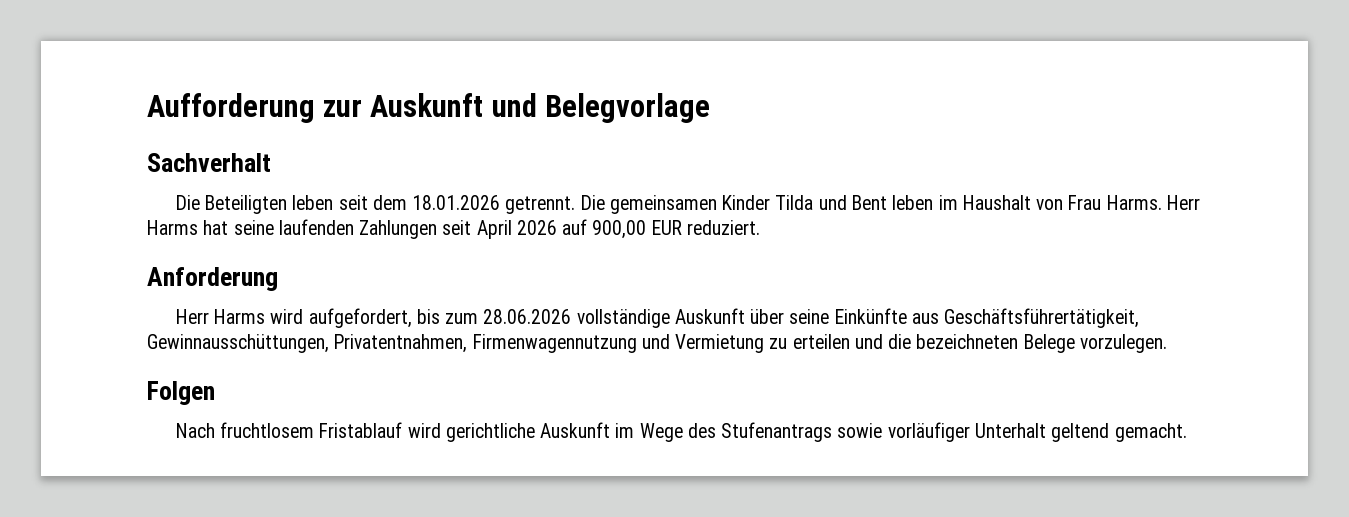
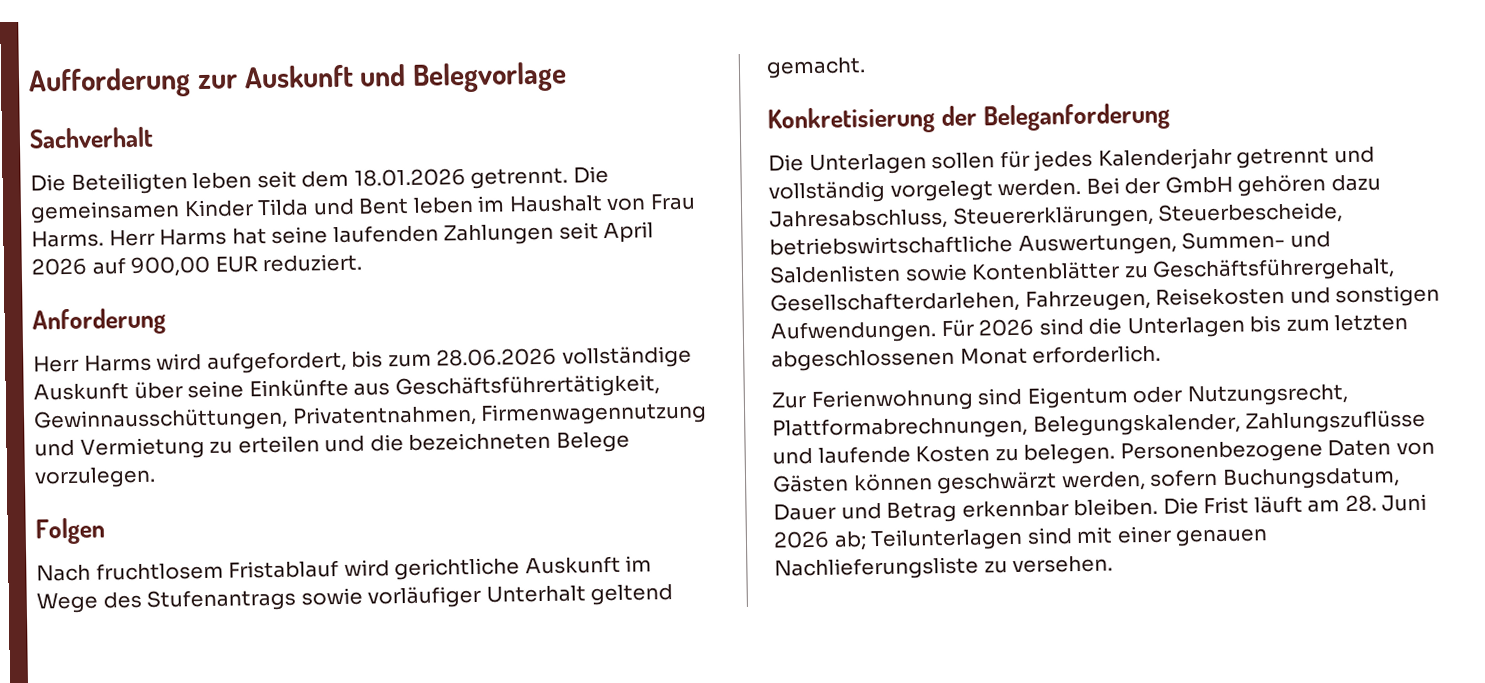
+ Konkretisierung der Beleganforderung
+ Die Unterlagen sollen für jedes Kalenderjahr getrennt und vollständig vorgelegt werden. Bei der GmbH gehören dazu Jahresabschluss, Steuererklärungen, Steuerbescheide, betriebswirtschaftliche Auswertungen, Summen- und Saldenlisten sowie Kontenblätter zu Geschäftsführergehalt, Gesellschafterdarlehen, Fahrzeugen, Reisekosten und sonstigen Aufwendungen. Für 2026 sind die Unterlagen bis zum letzten abgeschlossenen Monat erforderlich.
+ Zur Ferienwohnung sind Eigentum oder Nutzungsrecht, Plattformabrechnungen, Belegungskalender, Zahlungszuflüsse und laufende Kosten zu belegen. Personenbezogene Daten von Gästen können geschwärzt werden, sofern Buchungsdatum, Dauer und Betrag erkennbar bleiben. Die Frist läuft am 28. Juni 2026 ab; Teilunterlagen sind mit einer genauen Nachlieferungsliste zu versehen.

